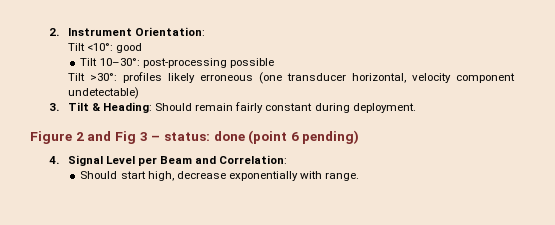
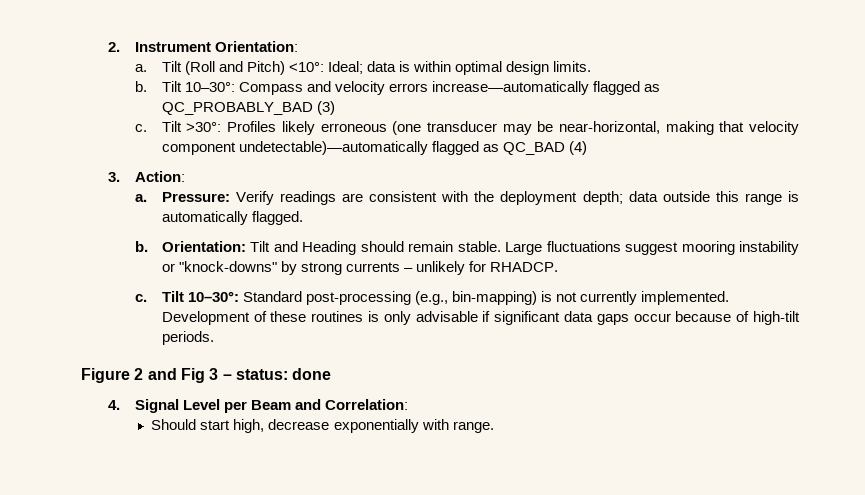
- Tilt <10°: good
- Tilt 10–30°: post-processing possible
- Tilt >30°: profiles likely erroneous (one transducer horizontal, velocity component undetectable)
- 3. Tilt & Heading: Should remain fairly constant during deployment.
+ a. Tilt (Roll and Pitch) <10°: Ideal; data is within optimal design limits.
+ b. Tilt 10–30°: Compass and velocity errors increase—automatically flagged as QC_PROBABLY_BAD (3)
+ c. Tilt >30°: Profiles likely erroneous (one transducer may be near-horizontal, making that velocity component undetectable)—automatically flagged as QC_BAD (4)
+ 3. Action:
+ a. Pressure: Verify readings are consistent with the deployment depth; data outside this range is automatically flagged.
+ b. Orientation: Tilt and Heading should remain stable. Large fluctuations suggest mooring instability or "knock-downs" by strong currents – unlikely for RHADCP.
+ c. Tilt 10–30°: Standard post-processing (e.g., bin-mapping) is not currently implemented. Development of these routines is only advisable if significant data gaps occur because of high-tilt periods.
- Figure 2 and Fig 3 – status: done (point 6 pending)
+ Figure 2 and Fig 3 – status: done

